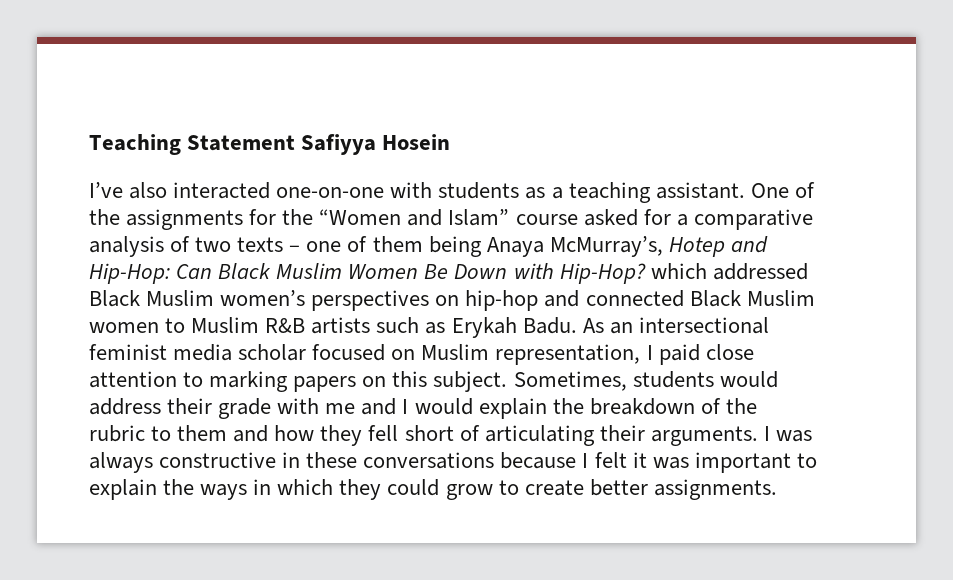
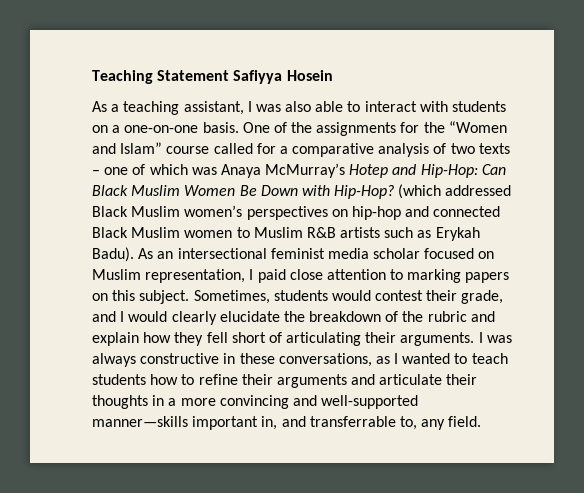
- I’ve also interacted one-on-one with students as a teaching assistant.
+ As a teaching assistant, I was also able to interact with students on a one-on-one basis.
- One of the assignments for the “Women and Islam” course asked for a comparative analysis of two texts – one of them being Anaya McMurray’s, Hotep and Hip-Hop: Can Black Muslim Women Be Down with Hip-Hop? which addressed Black Muslim women’s perspectives on hip-hop and connected Black Muslim women to Muslim R&B artists such as Erykah Badu.
+ One of the assignments for the “Women and Islam” course called for a comparative analysis of two texts – one of which was Anaya McMurray’s Hotep and Hip-Hop: Can Black Muslim Women Be Down with Hip-Hop? (which addressed Black Muslim women’s perspectives on hip-hop and connected Black Muslim women to Muslim R&B artists such as Erykah Badu).
- Sometimes, students would address their grade with me and I would explain the breakdown of the rubric to them and how they fell short of articulating their arguments.
+ Sometimes, students would contest their grade, and I would clearly elucidate the breakdown of the rubric and explain how they fell short of articulating their arguments.
- I was always constructive in these conversations because I felt it was important to explain the ways in which they could grow to create better assignments.
+ I was always constructive in these conversations, as I wanted to teach students how to refine their arguments and articulate their thoughts in a more convincing and well-supported manner—skills important in, and transferrable to, any field.

